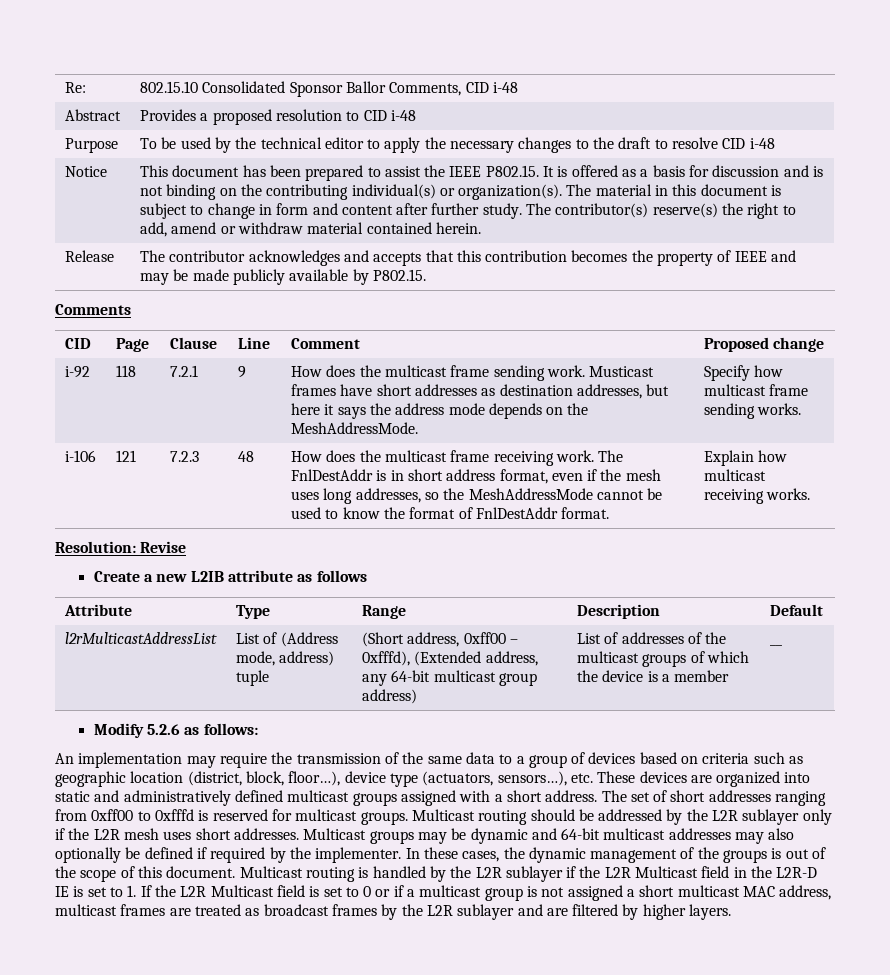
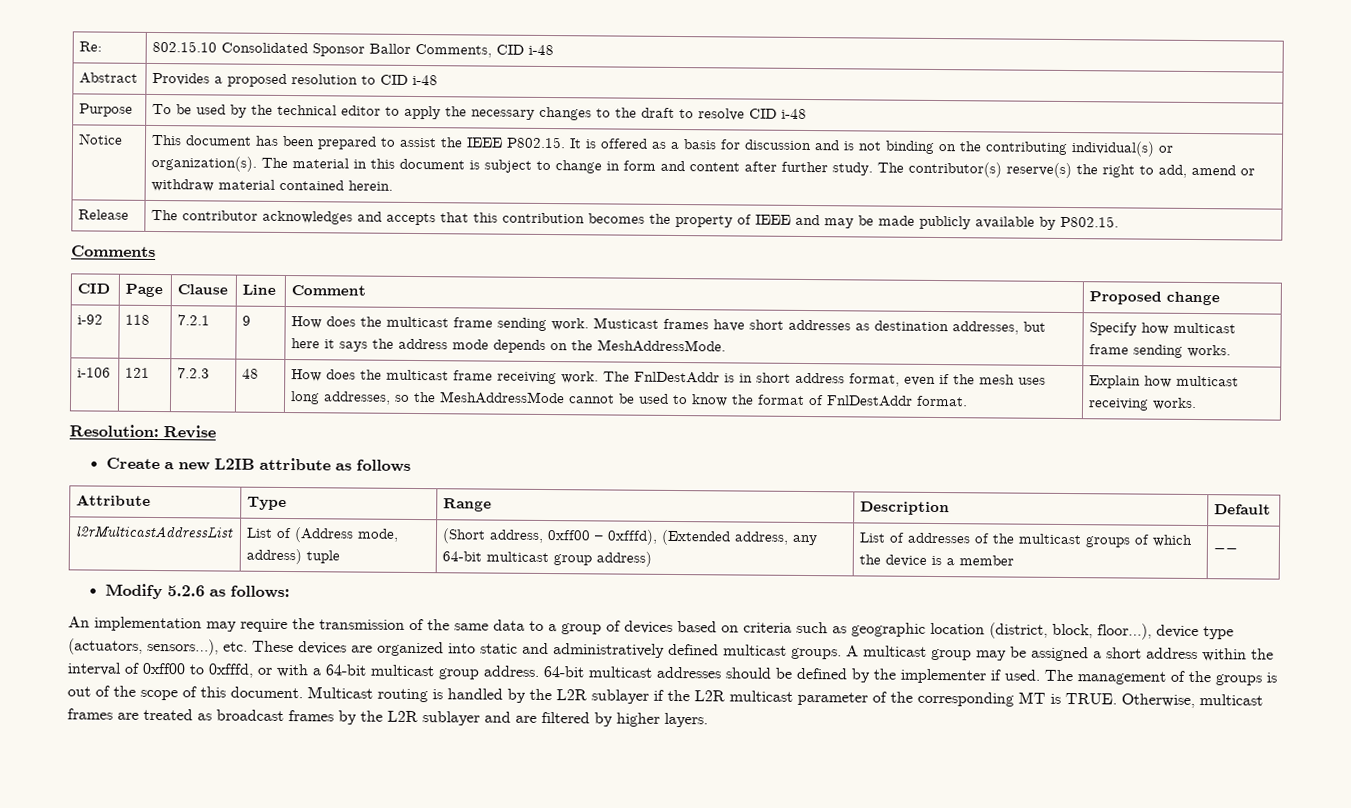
- An implementation may require the transmission of the same data to a group of devices based on criteria such as geographic location (district, block, floor…), device type (actuators, sensors…), etc. These devices are organized into static and administratively defined multicast groups assigned with a short address. The set of short addresses ranging from 0xff00 to 0xfffd is reserved for multicast groups. Multicast routing should be addressed by the L2R sublayer only if the L2R mesh uses short addresses. Multicast groups may be dynamic and 64-bit multicast addresses may also optionally be defined if required by the implementer. In these cases, the dynamic management of the groups is out of the scope of this document.
+ An implementation may require the transmission of the same data to a group of devices based on criteria such as geographic location (district, block, floor…), device type (actuators, sensors…), etc. These devices are organized into static and administratively defined multicast groups. A multicast group may be assigned a short address within the interval of 0xff00 to 0xfffd, or with a 64-bit multicast group address. 64-bit multicast addresses should be defined by the implementer if used. The management of the groups is out of the scope of this document.
- Multicast routing is handled by the L2R sublayer if the L2R Multicast field in the L2R-D IE is set to 1. If the L2R Multicast field is set to 0 or if a multicast group is not assigned a short multicast MAC address, multicast frames are treated as broadcast frames by the L2R sublayer and are filtered by higher layers.
+ Multicast routing is handled by the L2R sublayer if the L2R multicast parameter of the corresponding MT is TRUE. Otherwise, multicast frames are treated as broadcast frames by the L2R sublayer and are filtered by higher layers.

